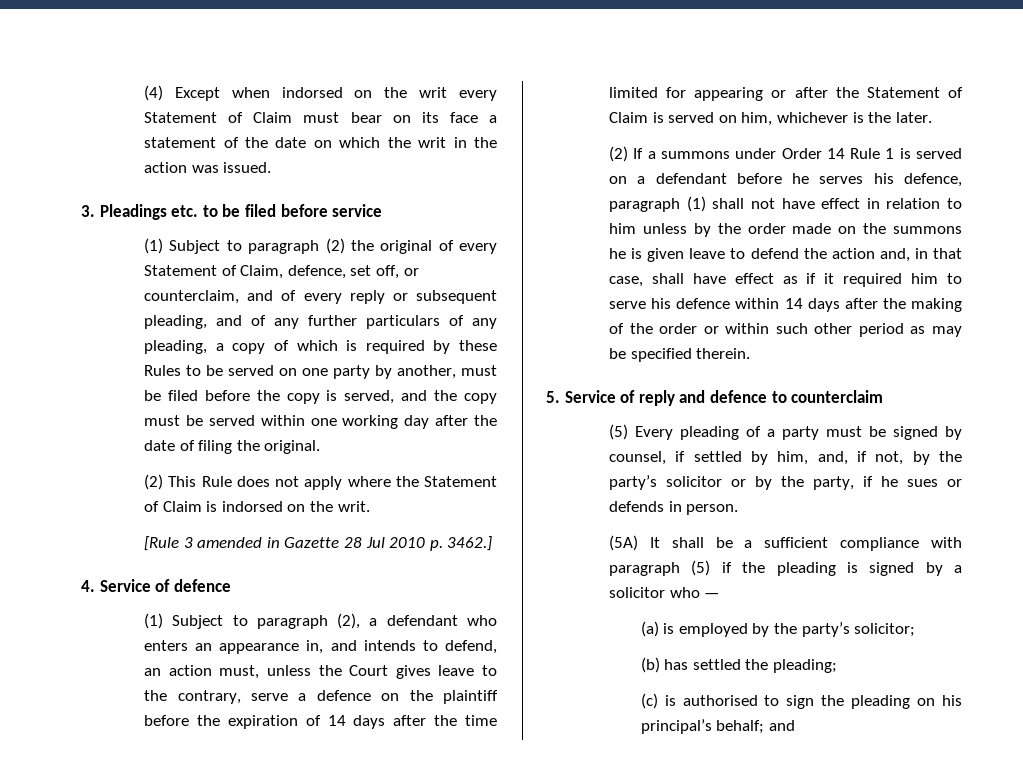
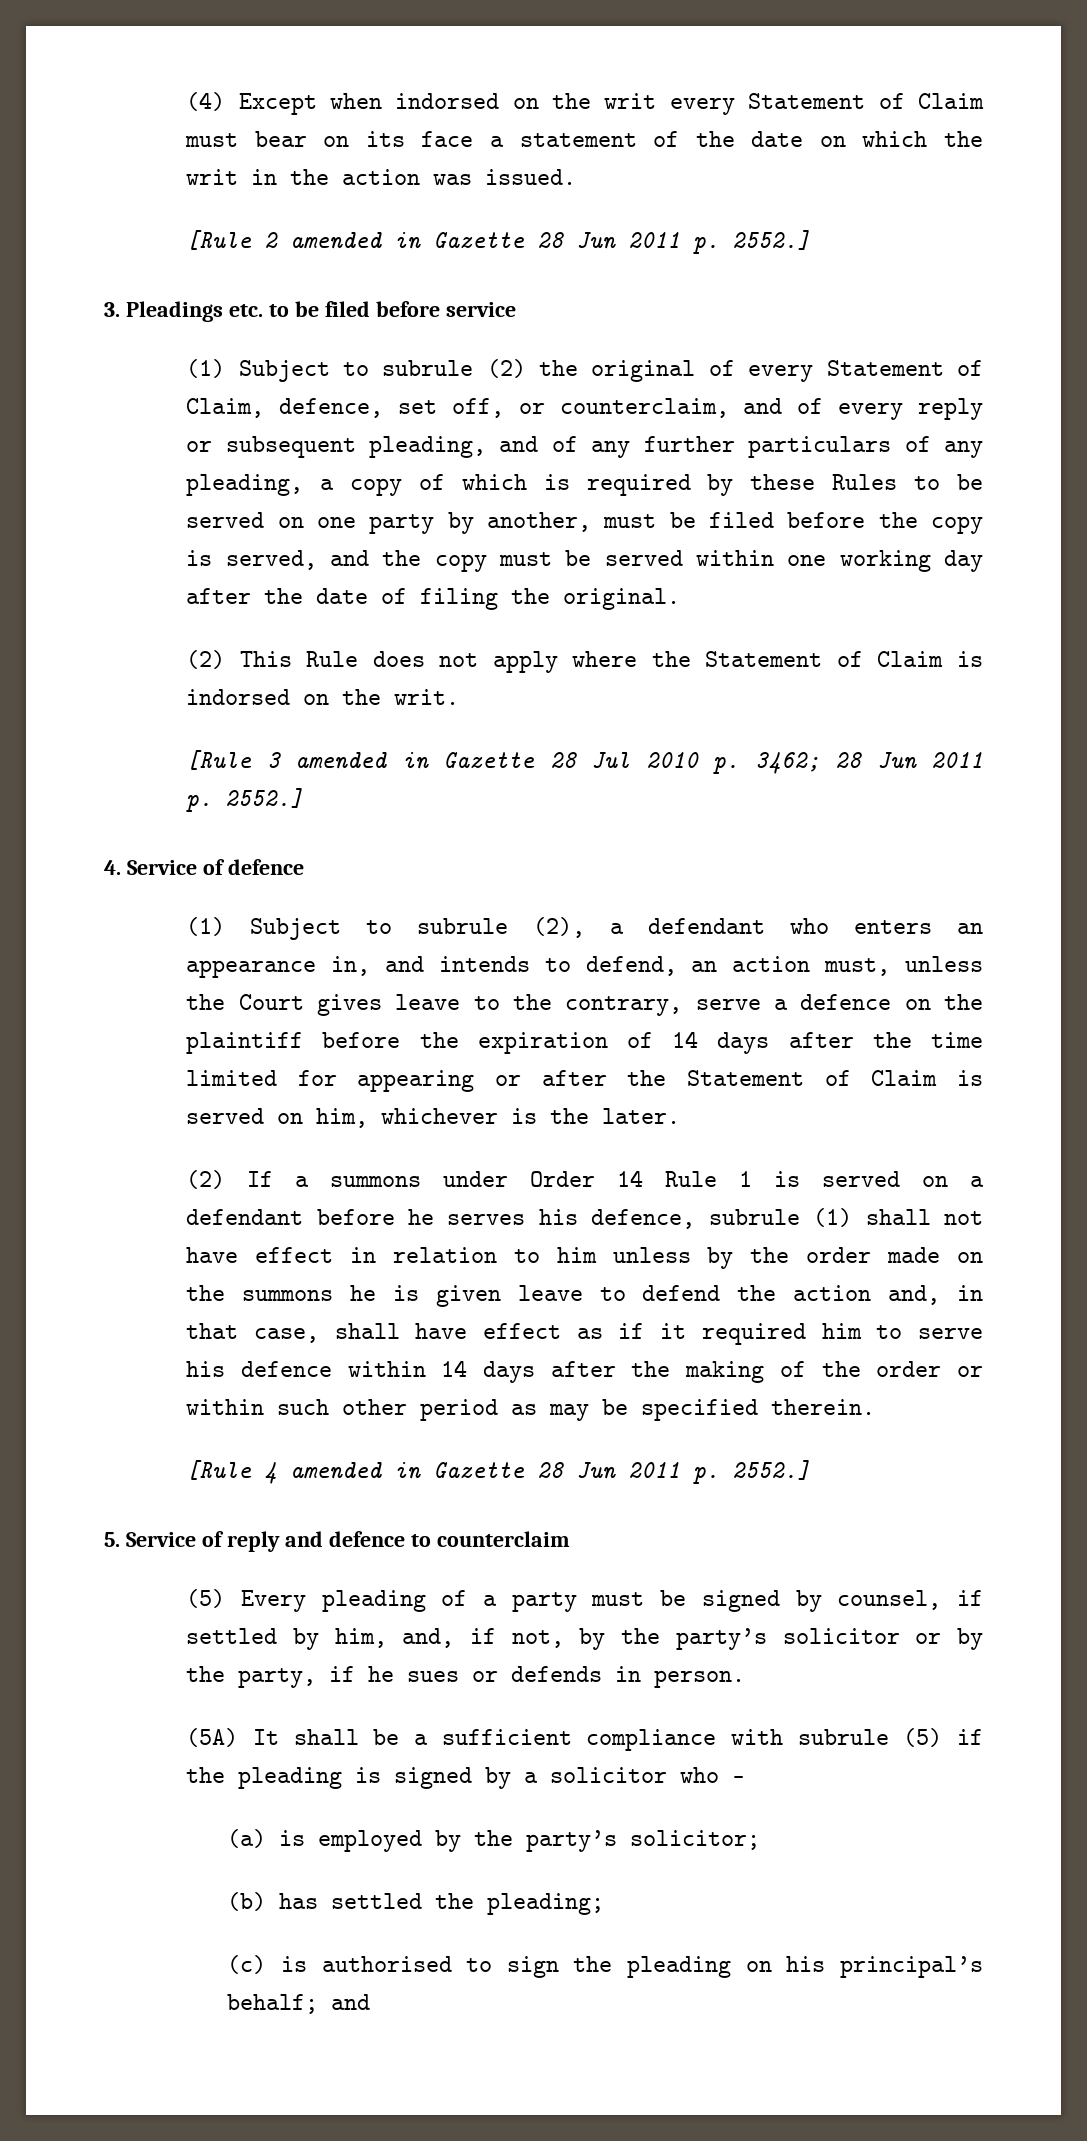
+ [Rule 2 amended in Gazette 28 Jun 2011 p. 2552.]
- (1) Subject to paragraph (2) the original of every Statement of Claim, defence, set off, or counterclaim, and of every reply or subsequent pleading, and of any further particulars of any pleading, a copy of which is required by these Rules to be served on one party by another, must be filed before the copy is served, and the copy must be served within one working day after the date of filing the original.
+ (1) Subject to subrule (2) the original of every Statement of Claim, defence, set off, or counterclaim, and of every reply or subsequent pleading, and of any further particulars of any pleading, a copy of which is required by these Rules to be served on one party by another, must be filed before the copy is served, and the copy must be served within one working day after the date of filing the original.
- [Rule 3 amended in Gazette 28 Jul 2010 p. 3462.]
+ [Rule 3 amended in Gazette 28 Jul 2010 p. 3462; 28 Jun 2011 p. 2552.]
- (1) Subject to paragraph (2), a defendant who enters an appearance in, and intends to defend, an action must, unless the Court gives leave to the contrary, serve a defence on the plaintiff before the expiration of 14 days after the time limited for appearing or after the Statement of Claim is served on him, whichever is the later.
+ (1) Subject to subrule (2), a defendant who enters an appearance in, and intends to defend, an action must, unless the Court gives leave to the contrary, serve a defence on the plaintiff before the expiration of 14 days after the time limited for appearing or after the Statement of Claim is served on him, whichever is the later.
- (2) If a summons under Order 14 Rule 1 is served on a defendant before he serves his defence, paragraph (1) shall not have effect in relation to him unless by the order made on the summons he is given leave to defend the action and, in that case, shall have effect as if it required him to serve his defence within 14 days after the making of the order or within such other period as may be specified therein.
+ (2) If a summons under Order 14 Rule 1 is served on a defendant before he serves his defence, subrule (1) shall not have effect in relation to him unless by the order made on the summons he is given leave to defend the action and, in that case, shall have effect as if it required him to serve his defence within 14 days after the making of the order or within such other period as may be specified therein.
+ [Rule 4 amended in Gazette 28 Jun 2011 p. 2552.]
- (5A) It shall be a sufficient compliance with paragraph (5) if the pleading is signed by a solicitor who —
+ (5A) It shall be a sufficient compliance with subrule (5) if the pleading is signed by a solicitor who —

